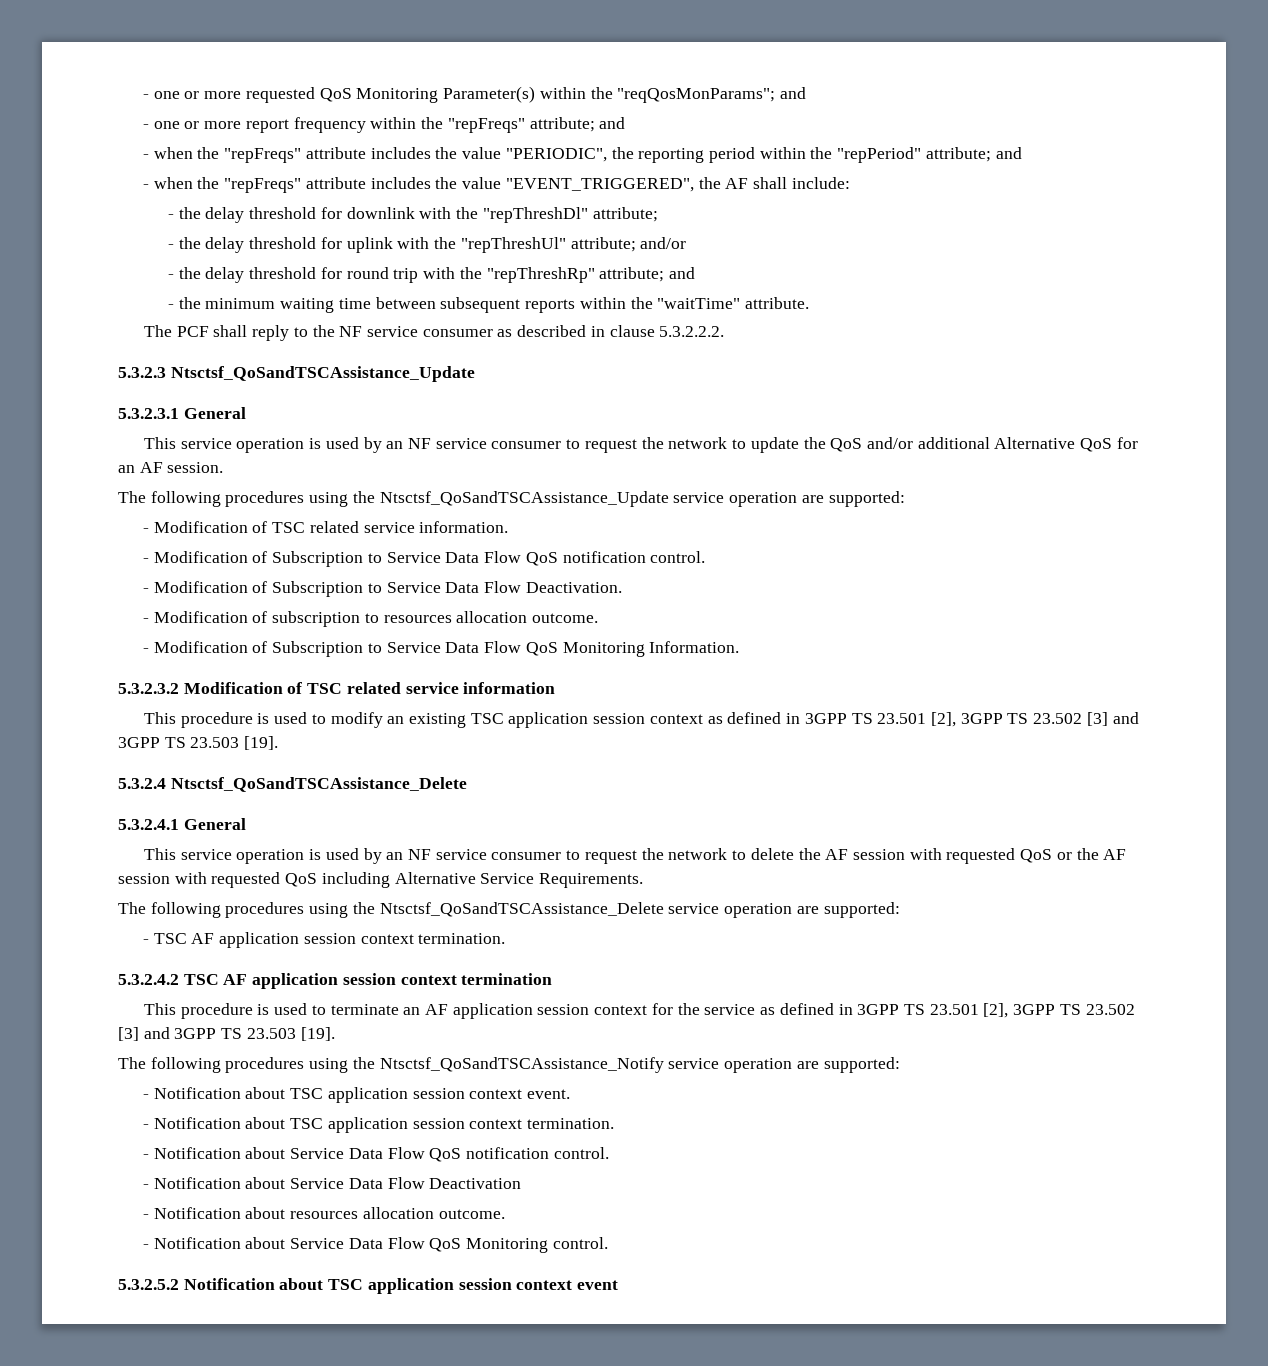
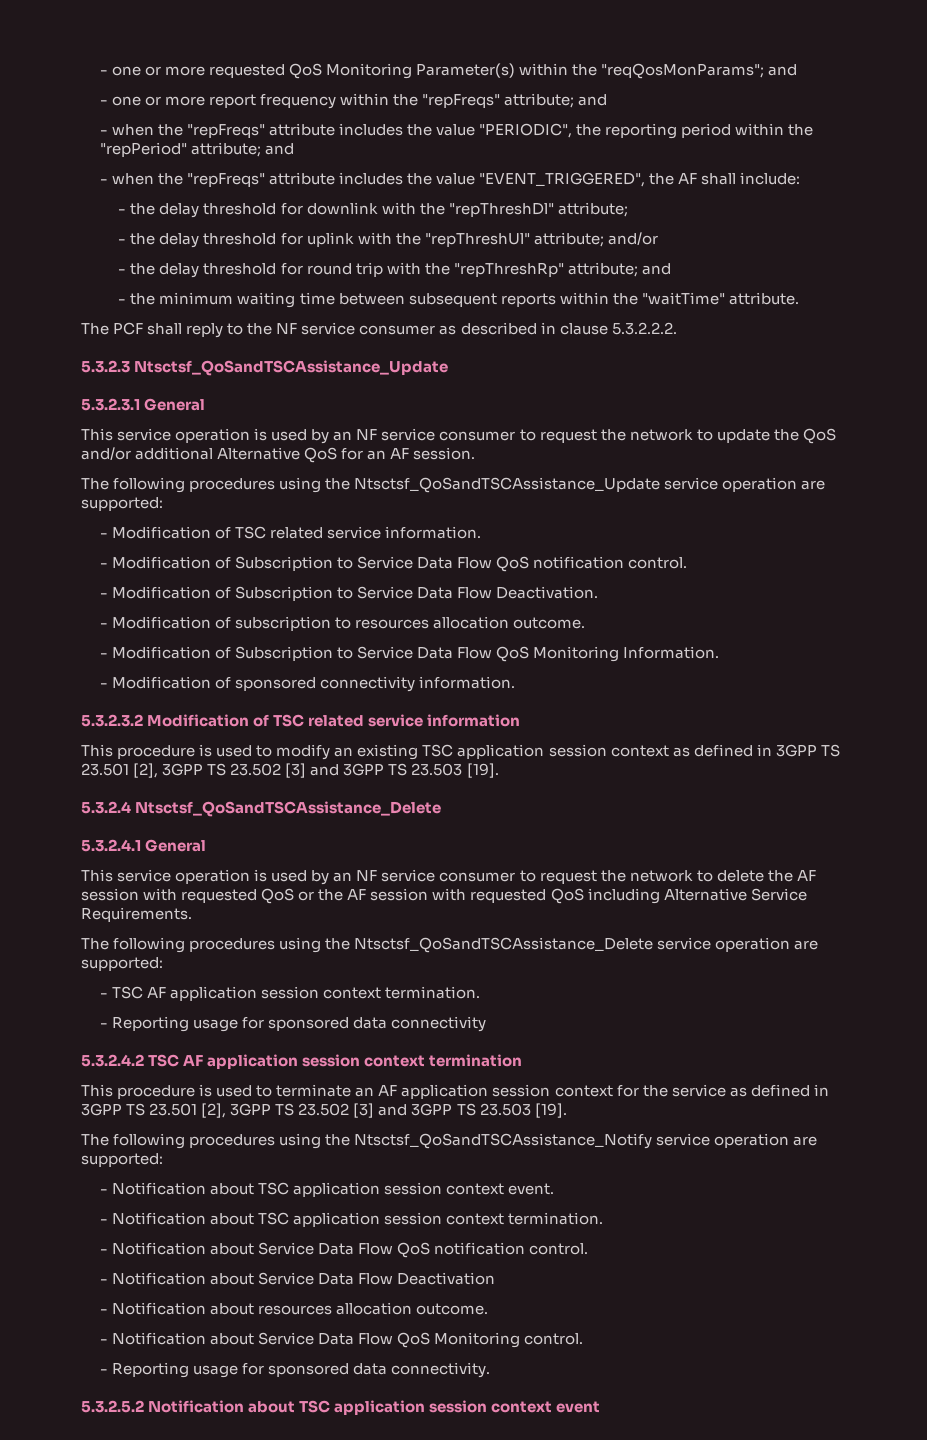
+ - Modification of sponsored connectivity information.
+ - Reporting usage for sponsored data connectivity
+ - Reporting usage for sponsored data connectivity.

